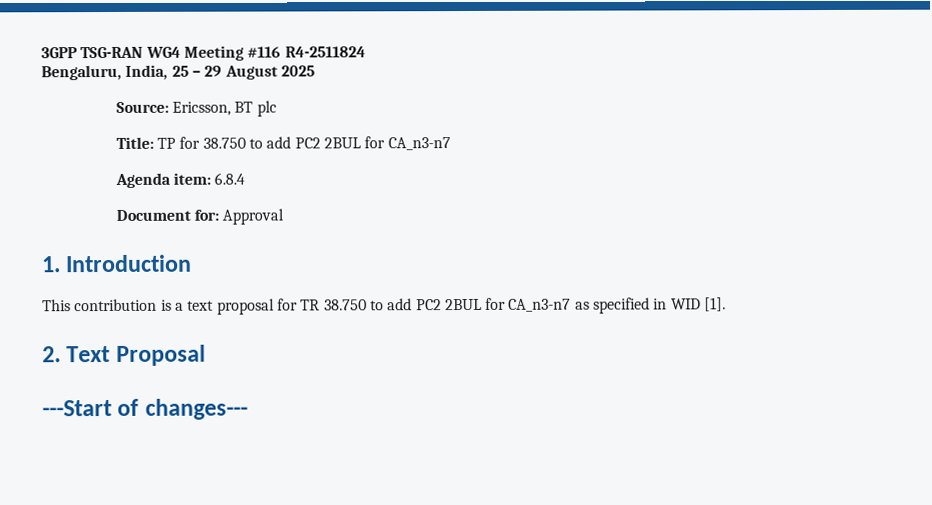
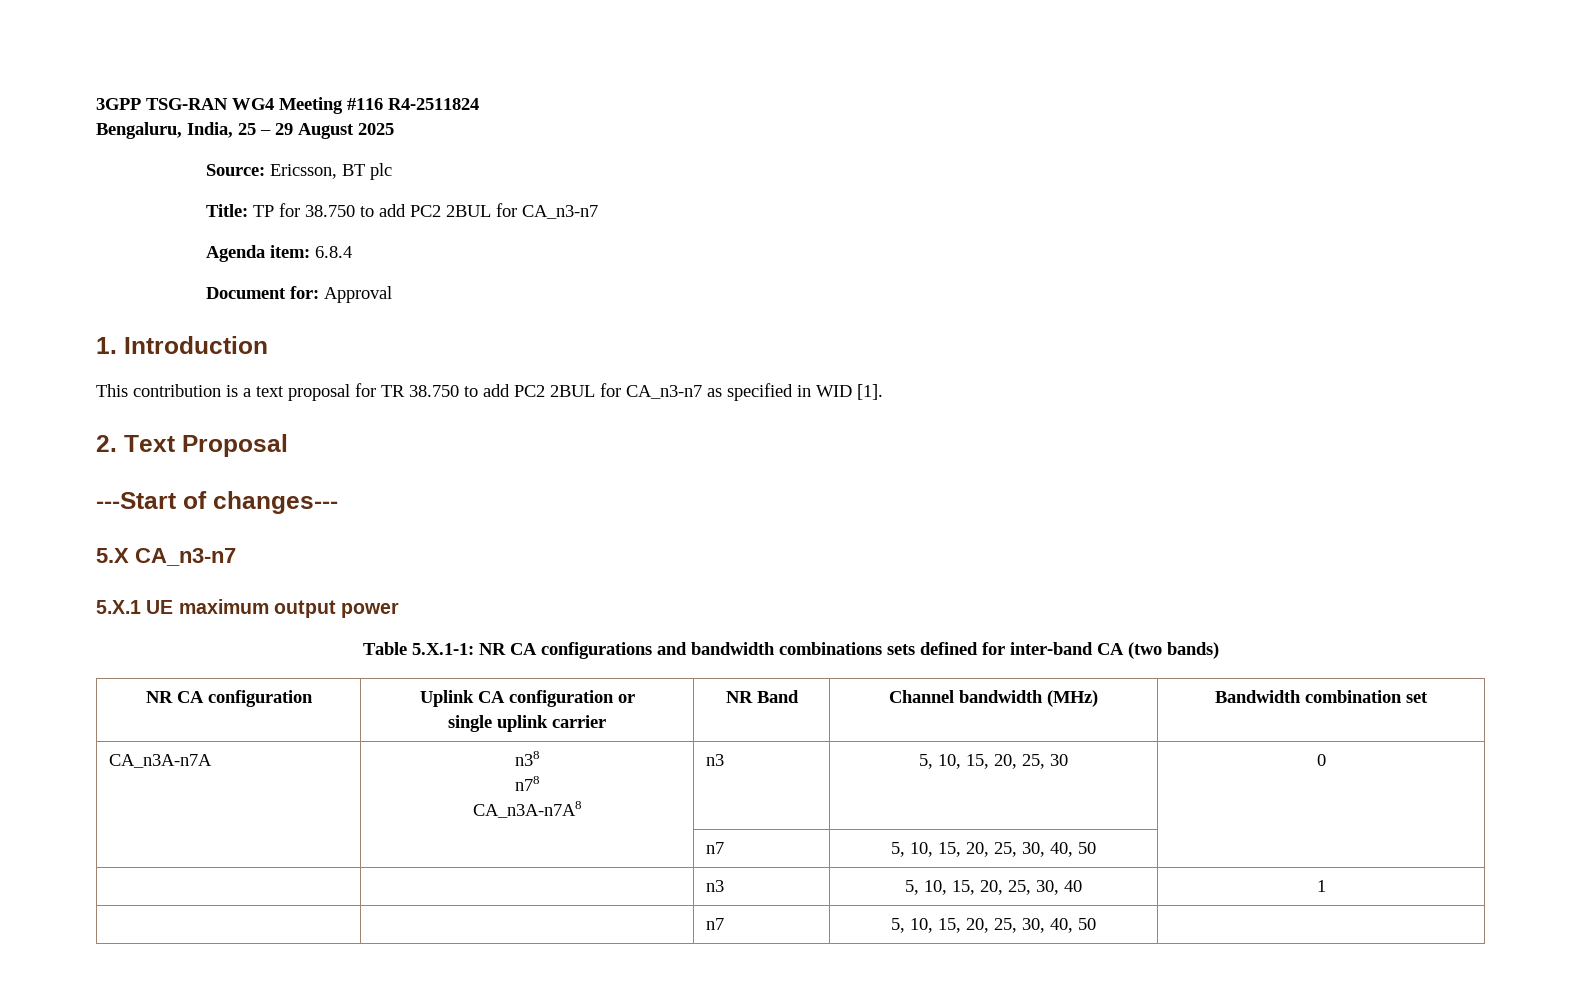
+ 5.X CA_n3-n7
+ 5.X.1 UE maximum output power
+ Table 5.X.1-1: NR CA configurations and bandwidth combinations sets defined for inter-band CA (two bands)
+ NR CA configuration | Uplink CA configuration or
+ single uplink carrier | NR Band | Channel bandwidth (MHz) | Bandwidth combination set
+ CA_n3A-n7A | n38
+ n78
+ CA_n3A-n7A8 | n3 | 5, 10, 15, 20, 25, 30 | 0
+ | | n7 | 5, 10, 15, 20, 25, 30, 40, 50 |
+ | | n3 | 5, 10, 15, 20, 25, 30, 40 | 1
+ | | n7 | 5, 10, 15, 20, 25, 30, 40, 50 |

